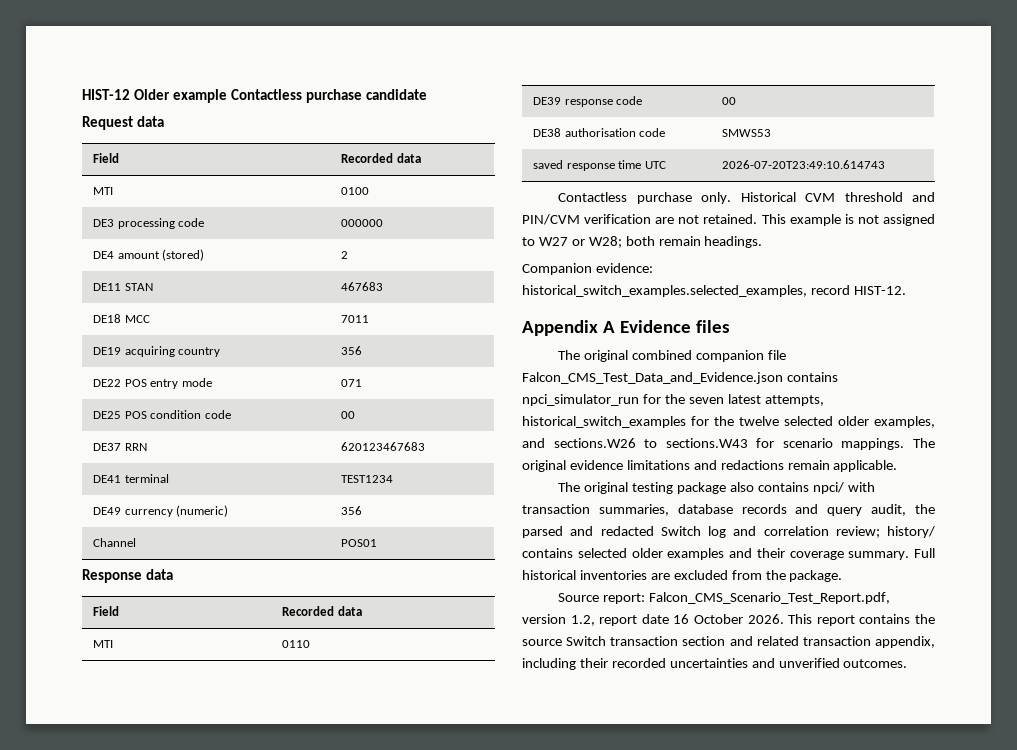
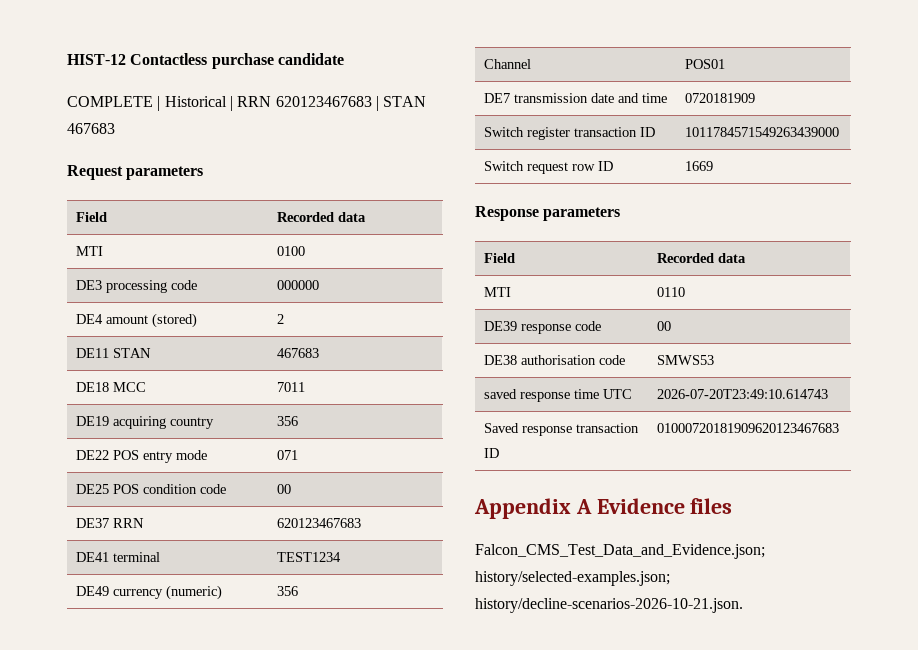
- HIST-12 Older example Contactless purchase candidate
+ HIST-12 Contactless purchase candidate
+ COMPLETE | Historical | RRN 620123467683 | STAN 467683
- Request data
+ Request parameters
+ DE7 transmission date and time | 0720181909
+ Switch register transaction ID | 1011784571549263439000
+ Switch request row ID | 1669
- Response data
+ Response parameters
- Contactless purchase only. Historical CVM threshold and PIN/CVM verification are not retained. This example is not assigned to W27 or W28; both remain headings.
- Companion evidence: historical_switch_examples.selected_examples, record HIST-12.
+ Saved response transaction ID | 01000720181909620123467683
  Appendix A Evidence files
- The original combined companion file Falcon_CMS_Test_Data_and_Evidence.json contains npci_simulator_run for the seven latest attempts, historical_switch_examples for the twelve selected older examples, and sections.W26 to sections.W43 for scenario mappings. The original evidence limitations and redactions remain applicable.
- The original testing package also contains npci/ with transaction summaries, database records and query audit, the parsed and redacted Switch log and correlation review; history/ contains selected older examples and their coverage summary. Full historical inventories are excluded from the package.
- Source report: Falcon_CMS_Scenario_Test_Report.pdf, version 1.2, report date 16 October 2026. This report contains the source Switch transaction section and related transaction appendix, including their recorded uncertainties and unverified outcomes.
+ Falcon_CMS_Test_Data_and_Evidence.json; history/selected-examples.json; history/decline-scenarios-2026-10-21.json.

